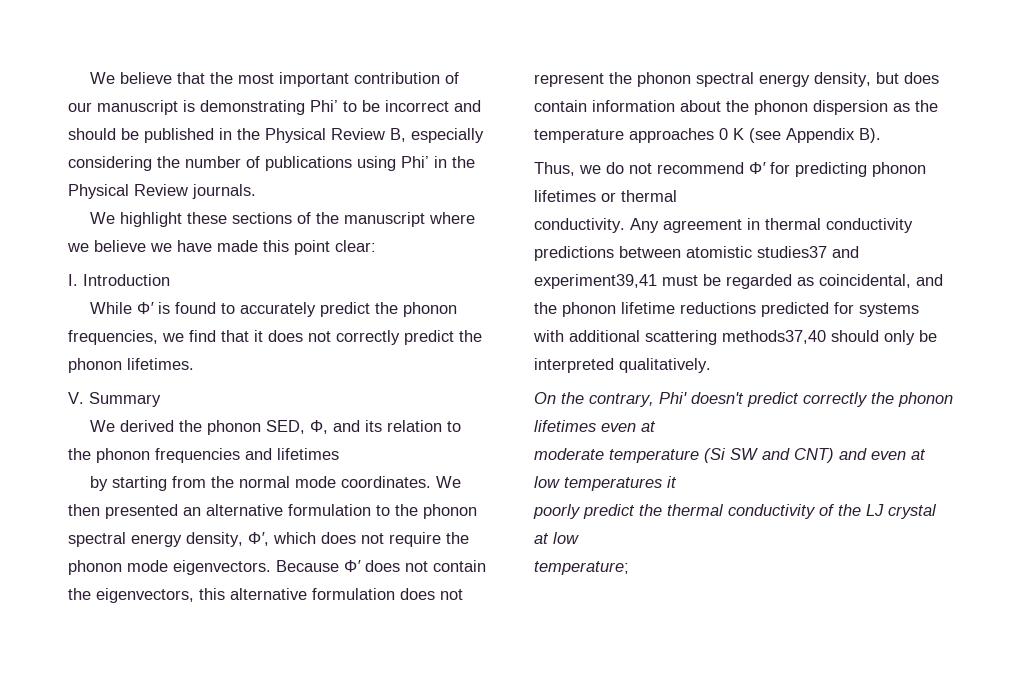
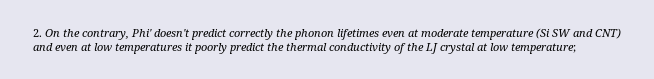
- We believe that the most important contribution of our manuscript is demonstrating Phi’ to be incorrect and should be published in the Physical Review B, especially considering the number of publications using Phi’ in the Physical Review journals.
- We highlight these sections of the manuscript where we believe we have made this point clear:
- I. Introduction
- While Φ′ is found to accurately predict the phonon frequencies, we find that it does not correctly predict the phonon lifetimes.
- V. Summary
- We derived the phonon SED, Φ, and its relation to the phonon frequencies and lifetimes
- by starting from the normal mode coordinates. We then presented an alternative formulation to the phonon spectral energy density, Φ′, which does not require the phonon mode eigenvectors. Because Φ′ does not contain the eigenvectors, this alternative formulation does not represent the phonon spectral energy density, but does contain information about the phonon dispersion as the temperature approaches 0 K (see Appendix B).
- Thus, we do not recommend Φ′ for predicting phonon lifetimes or thermal
- conductivity. Any agreement in thermal conductivity predictions between atomistic studies37 and experiment39,41 must be regarded as coincidental, and the phonon lifetime reductions predicted for systems with additional scattering methods37,40 should only be interpreted qualitatively.
- On the contrary, Phi' doesn't predict correctly the phonon lifetimes even at
- moderate temperature (Si SW and CNT) and even at low temperatures it
- poorly predict the thermal conductivity of the LJ crystal at low
- temperature;
+ 2. On the contrary, Phi' doesn't predict correctly the phonon lifetimes even at moderate temperature (Si SW and CNT) and even at low temperatures it poorly predict the thermal conductivity of the LJ crystal at low temperature;

